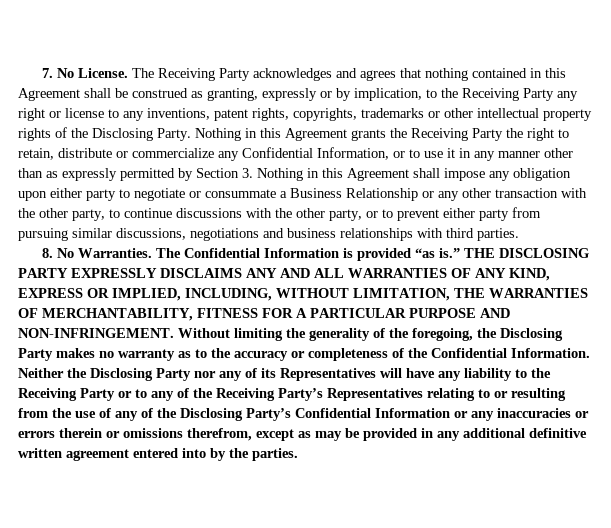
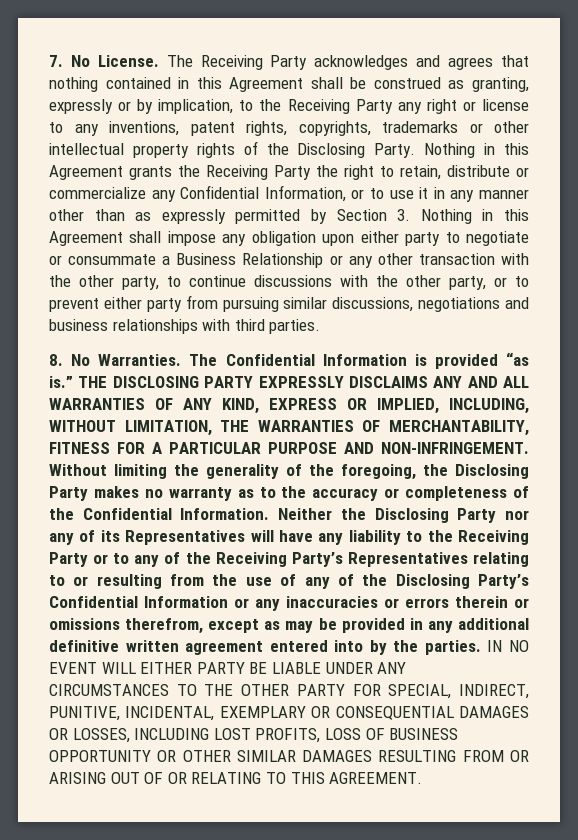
+ IN NO EVENT WILL EITHER PARTY BE LIABLE UNDER ANY CIRCUMSTANCES TO THE OTHER PARTY FOR SPECIAL, INDIRECT, PUNITIVE, INCIDENTAL, EXEMPLARY OR CONSEQUENTIAL DAMAGES OR LOSSES, INCLUDING LOST PROFITS, LOSS OF BUSINESS OPPORTUNITY OR OTHER SIMILAR DAMAGES RESULTING FROM OR ARISING OUT OF OR RELATING TO THIS AGREEMENT.

